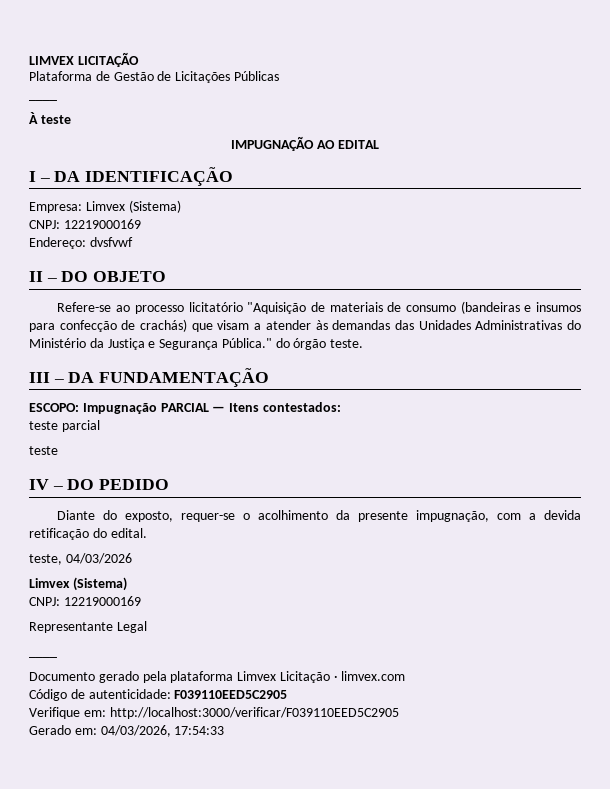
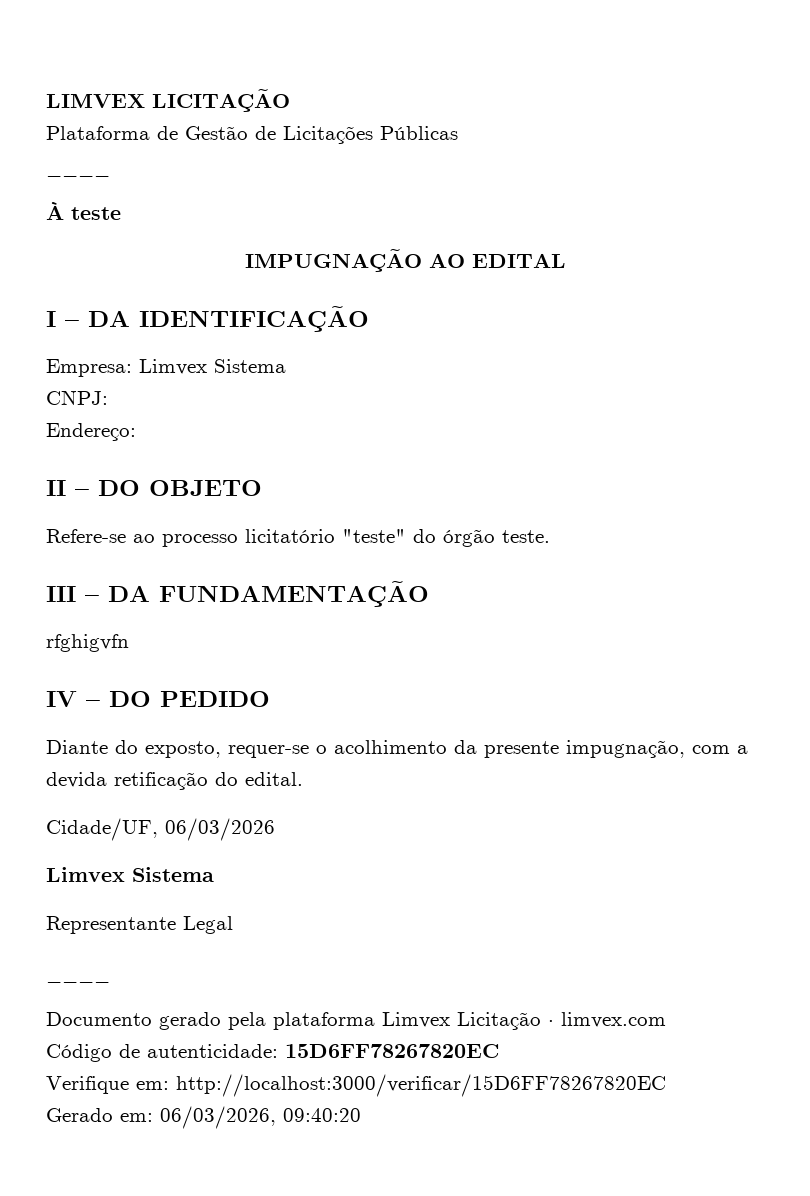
- Empresa: Limvex (Sistema)
- CNPJ: 12219000169
+ Empresa: Limvex Sistema
+ CNPJ:
- Endereço: dvsfvwf
+ Endereço:
- Refere-se ao processo licitatório "Aquisição de materiais de consumo (bandeiras e insumos para confecção de crachás) que visam a atender às demandas das Unidades Administrativas do Ministério da Justiça e Segurança Pública." do órgão teste.
+ Refere-se ao processo licitatório "teste" do órgão teste.
- ESCOPO: Impugnação PARCIAL — Itens contestados:
- teste parcial
- teste
+ rfghigvfn
- teste, 04/03/2026
- Limvex (Sistema)
- CNPJ: 12219000169
+ Cidade/UF, 06/03/2026
+ Limvex Sistema
- Código de autenticidade: F039110EED5C2905
+ Código de autenticidade: 15D6FF78267820EC
- Verifique em: http://localhost:3000/verificar/F039110EED5C2905
+ Verifique em: http://localhost:3000/verificar/15D6FF78267820EC
- Gerado em: 04/03/2026, 17:54:33
+ Gerado em: 06/03/2026, 09:40:20

